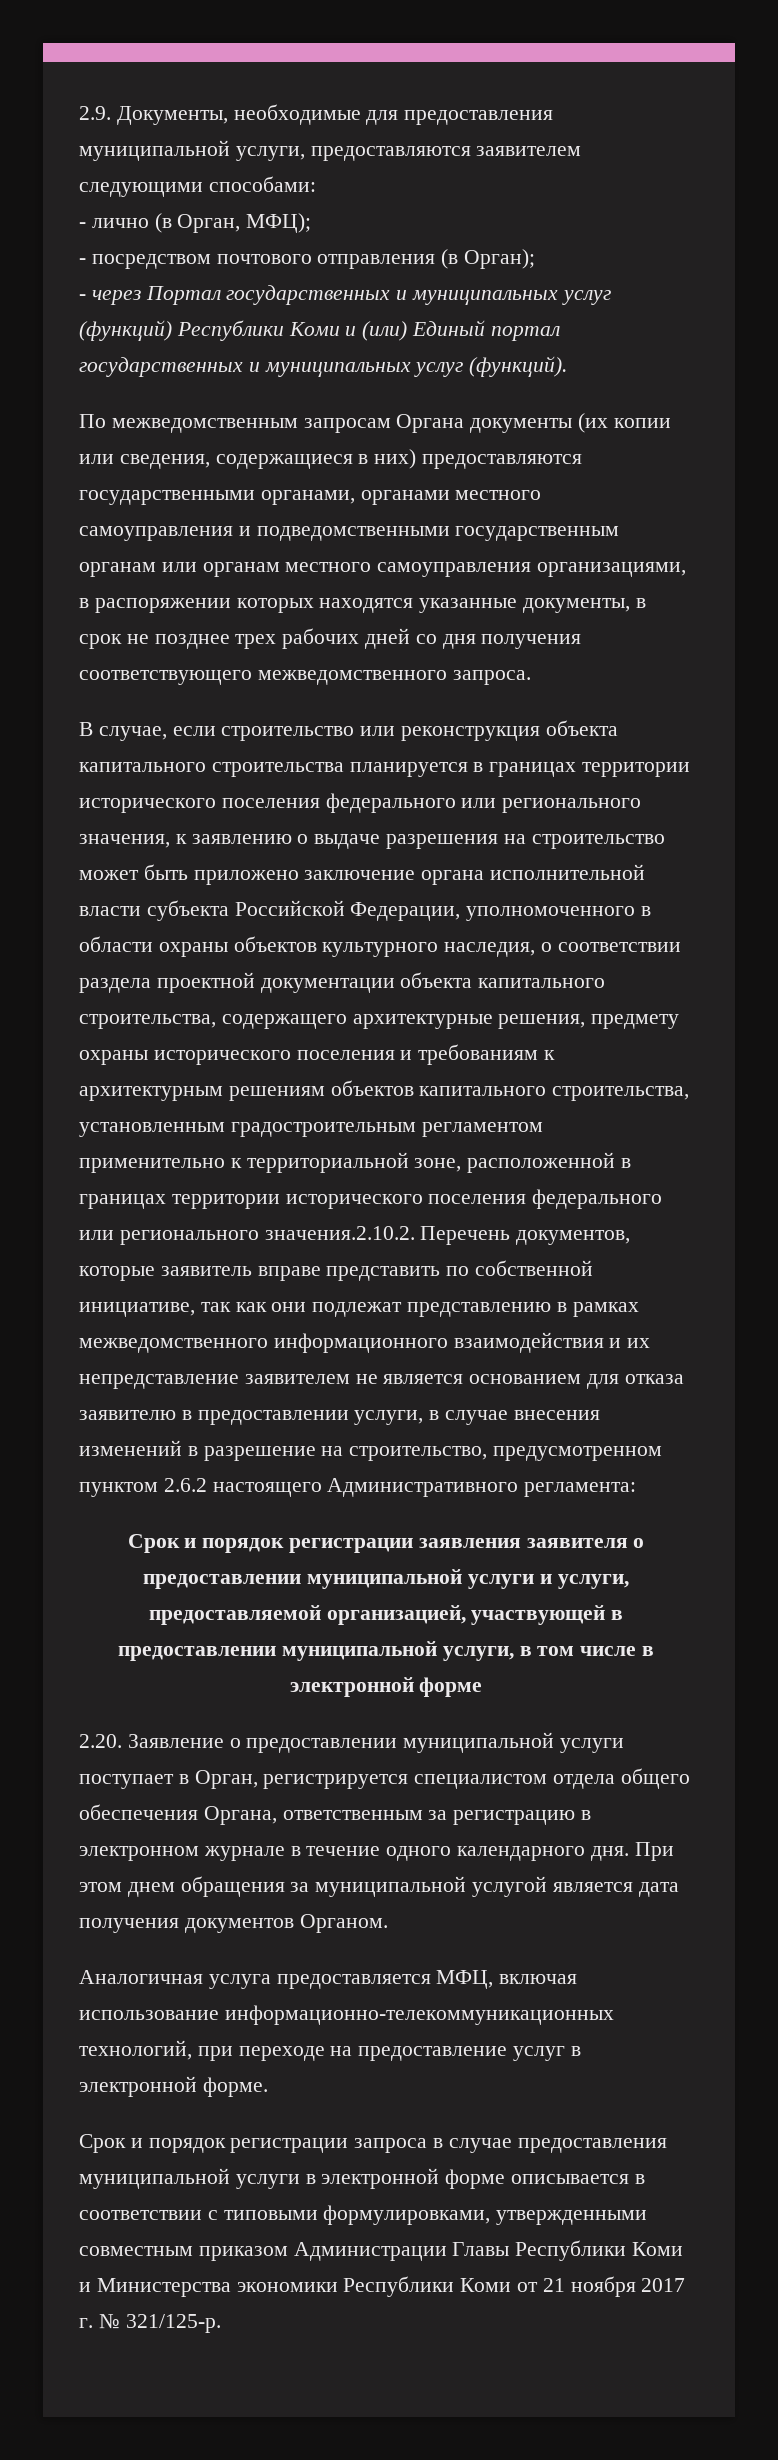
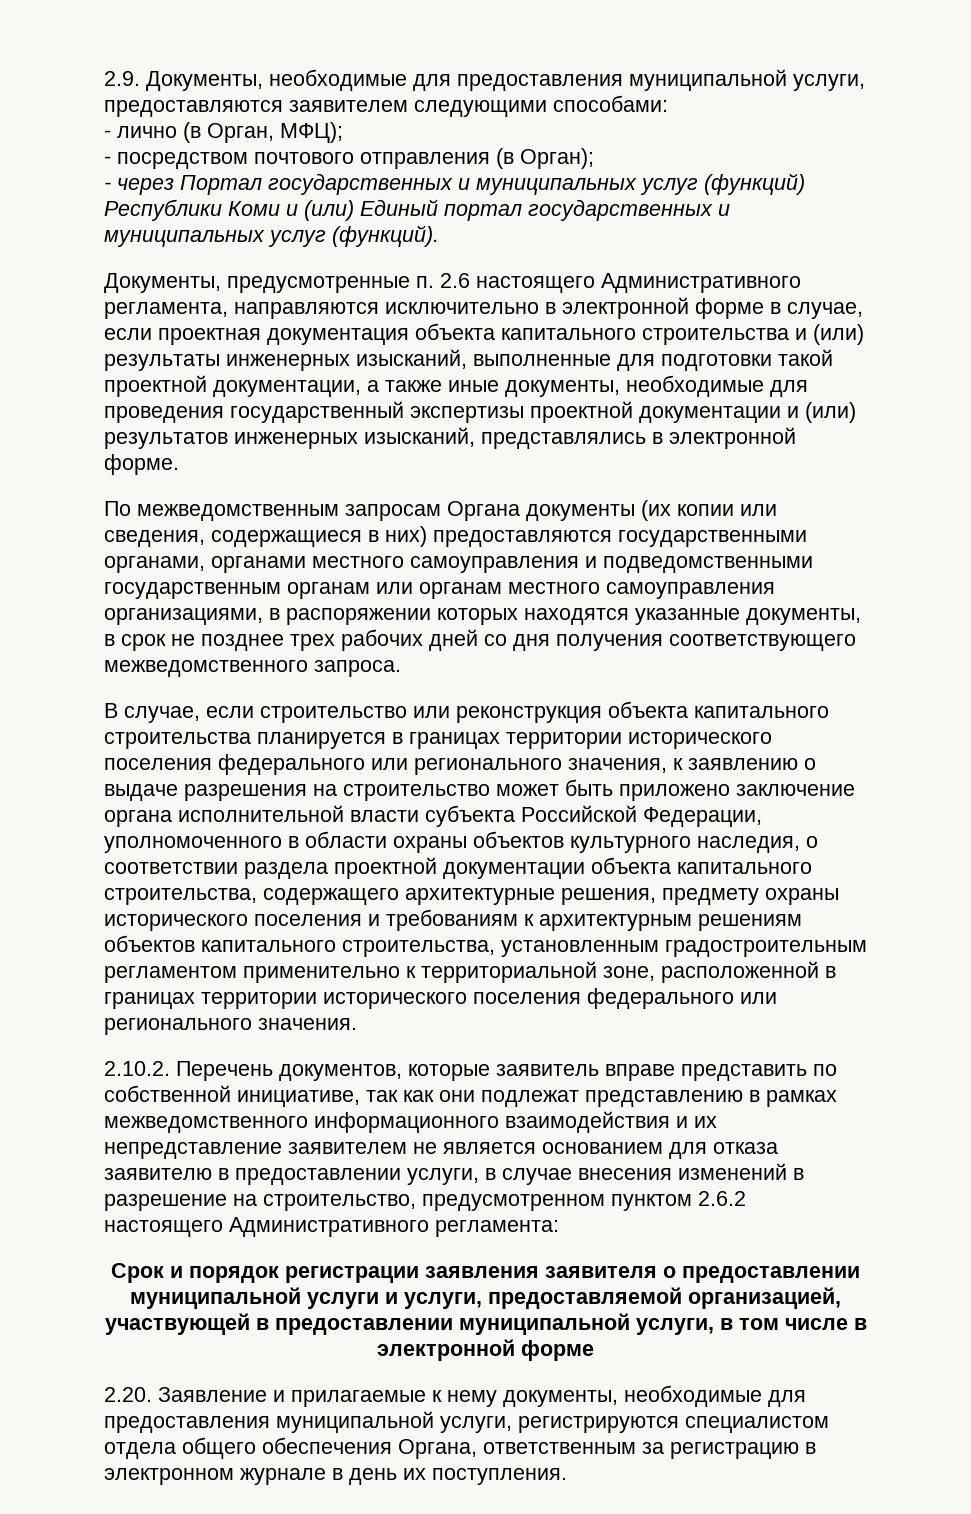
+ Документы, предусмотренные п. 2.6 настоящего Административного регламента, направляются исключительно в электронной форме в случае, если проектная документация объекта капитального строительства и (или) результаты инженерных изысканий, выполненные для подготовки такой проектной документации, а также иные документы, необходимые для проведения государственный экспертизы проектной документации и (или) результатов инженерных изысканий, представлялись в электронной форме.
- В случае, если строительство или реконструкция объекта капитального строительства планируется в границах территории исторического поселения федерального или регионального значения, к заявлению о выдаче разрешения на строительство может быть приложено заключение органа исполнительной власти субъекта Российской Федерации, уполномоченного в области охраны объектов культурного наследия, о соответствии раздела проектной документации объекта капитального строительства, содержащего архитектурные решения, предмету охраны исторического поселения и требованиям к архитектурным решениям объектов капитального строительства, установленным градостроительным регламентом применительно к территориальной зоне, расположенной в границах территории исторического поселения федерального или регионального значения.2.10.2. Перечень документов, которые заявитель вправе представить по собственной инициативе, так как они подлежат представлению в рамках межведомственного информационного взаимодействия и их непредставление заявителем не является основанием для отказа заявителю в предоставлении услуги, в случае внесения изменений в разрешение на строительство, предусмотренном пунктом 2.6.2 настоящего Административного регламента:
+ В случае, если строительство или реконструкция объекта капитального строительства планируется в границах территории исторического поселения федерального или регионального значения, к заявлению о выдаче разрешения на строительство может быть приложено заключение органа исполнительной власти субъекта Российской Федерации, уполномоченного в области охраны объектов культурного наследия, о соответствии раздела проектной документации объекта капитального строительства, содержащего архитектурные решения, предмету охраны исторического поселения и требованиям к архитектурным решениям объектов капитального строительства, установленным градостроительным регламентом применительно к территориальной зоне, расположенной в границах территории исторического поселения федерального или регионального значения.
+ 2.10.2. Перечень документов, которые заявитель вправе представить по собственной инициативе, так как они подлежат представлению в рамках межведомственного информационного взаимодействия и их непредставление заявителем не является основанием для отказа заявителю в предоставлении услуги, в случае внесения изменений в разрешение на строительство, предусмотренном пунктом 2.6.2 настоящего Административного регламента:
- 2.20. Заявление о предоставлении муниципальной услуги поступает в Орган, регистрируется специалистом отдела общего обеспечения Органа, ответственным за регистрацию в электронном журнале в течение одного календарного дня. При этом днем обращения за муниципальной услугой является дата получения документов Органом.
- Аналогичная услуга предоставляется МФЦ, включая использование информационно-телекоммуникационных технологий, при переходе на предоставление услуг в электронной форме.
- Срок и порядок регистрации запроса в случае предоставления муниципальной услуги в электронной форме описывается в соответствии с типовыми формулировками, утвержденными совместным приказом Администрации Главы Республики Коми и Министерства экономики Республики Коми от 21 ноября 2017 г. № 321/125-р.
+ 2.20. Заявление и прилагаемые к нему документы, необходимые для предоставления муниципальной услуги, регистрируются специалистом отдела общего обеспечения Органа, ответственным за регистрацию в электронном журнале в день их поступления.

